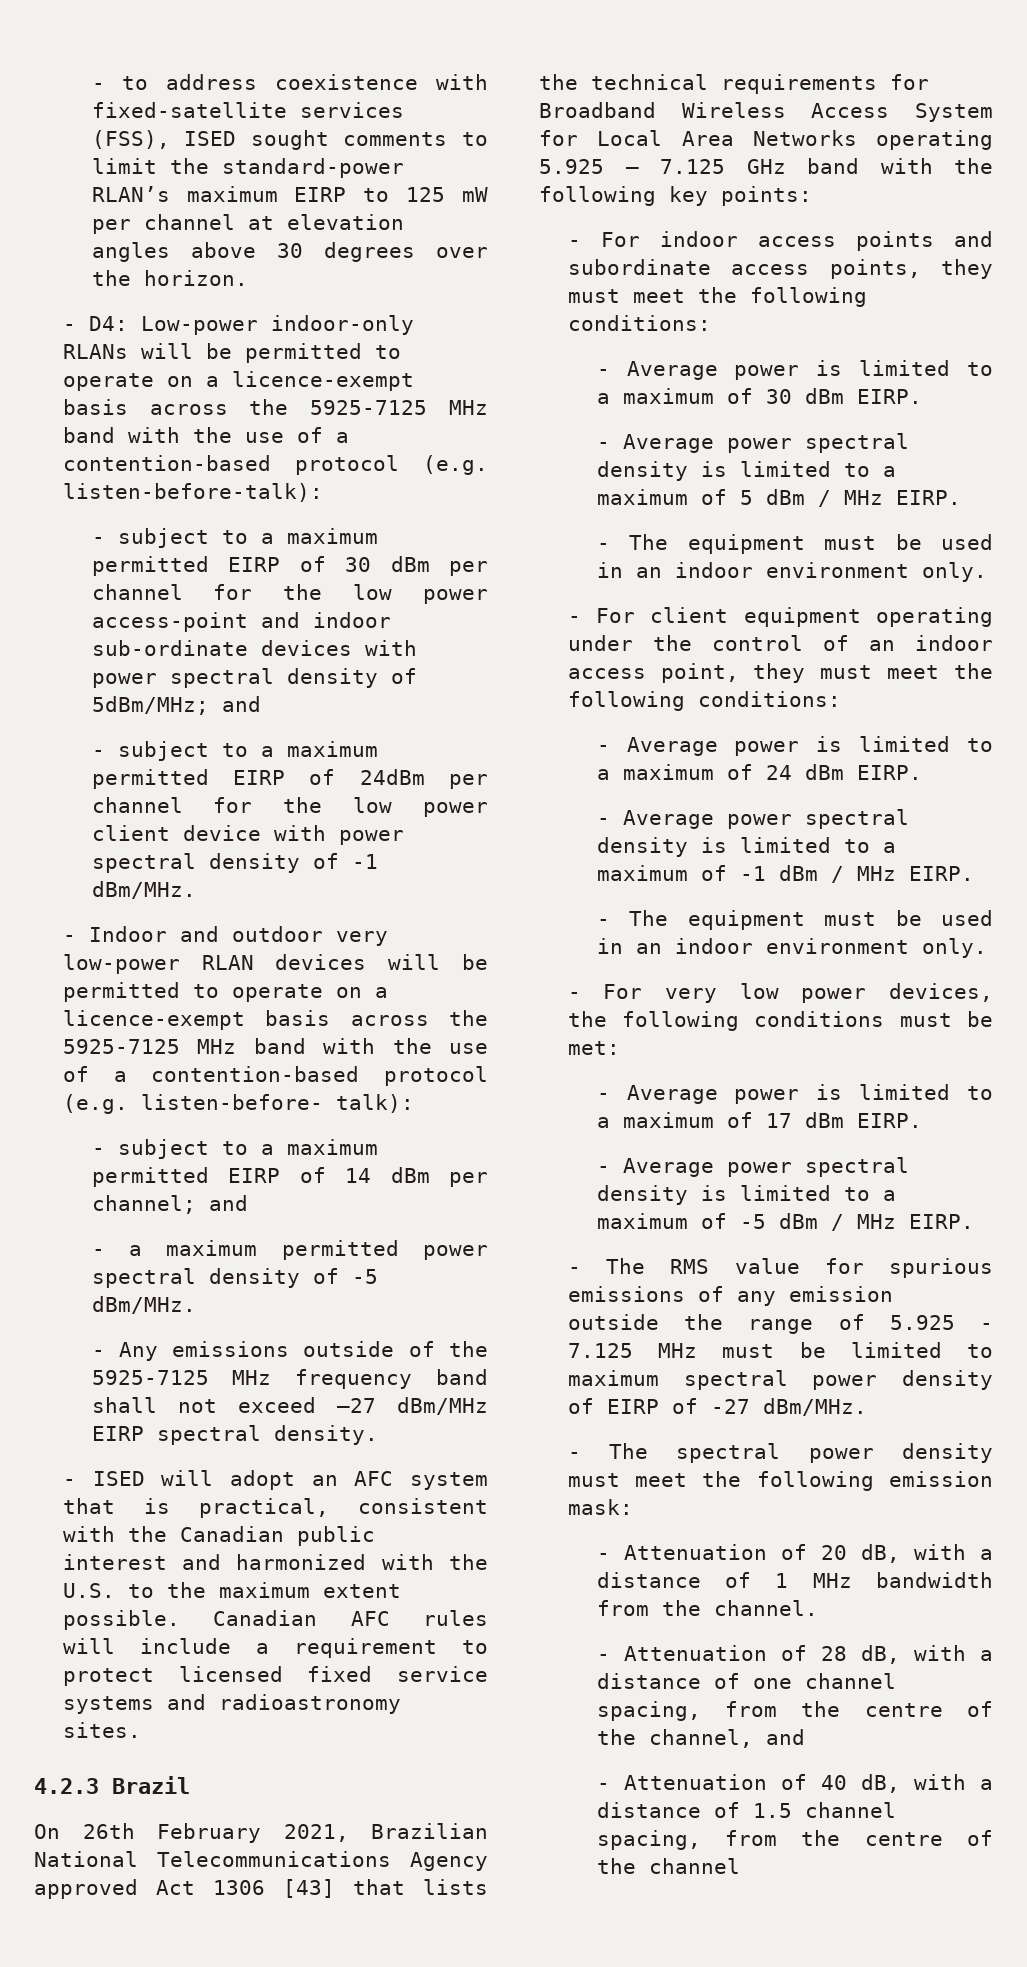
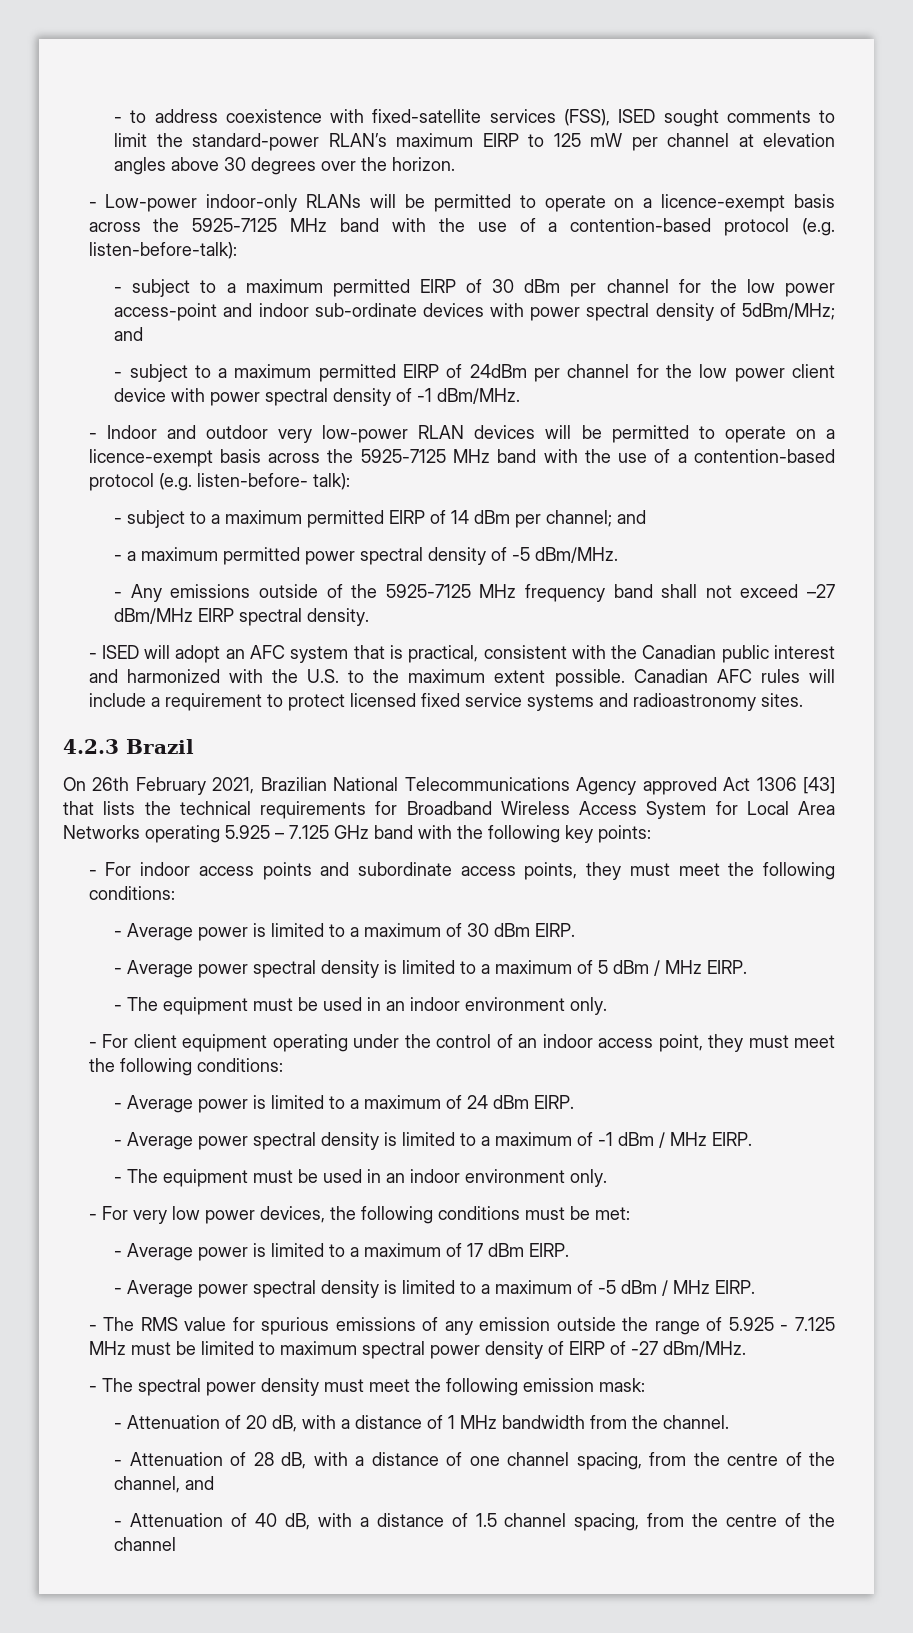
- - D4: Low-power indoor-only RLANs will be permitted to operate on a licence-exempt basis across the 5925-7125 MHz band with the use of a contention-based protocol (e.g. listen-before-talk):
+ - Low-power indoor-only RLANs will be permitted to operate on a licence-exempt basis across the 5925-7125 MHz band with the use of a contention-based protocol (e.g. listen-before-talk):

